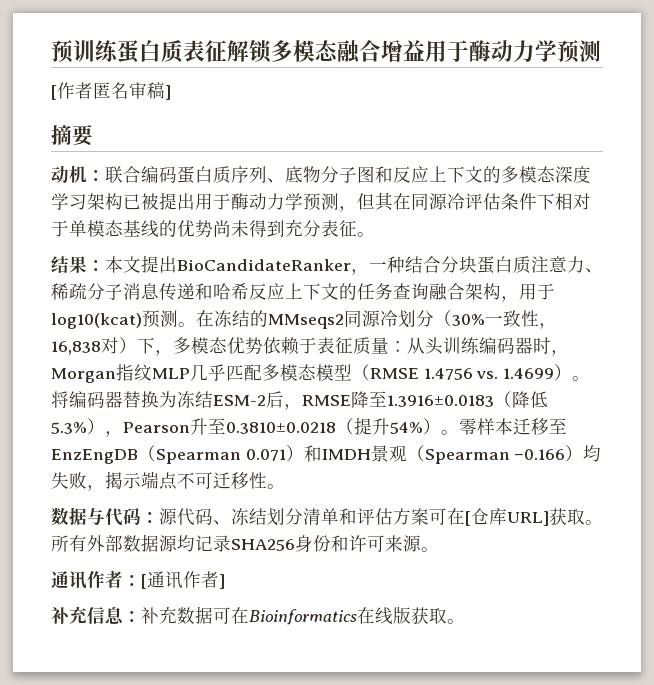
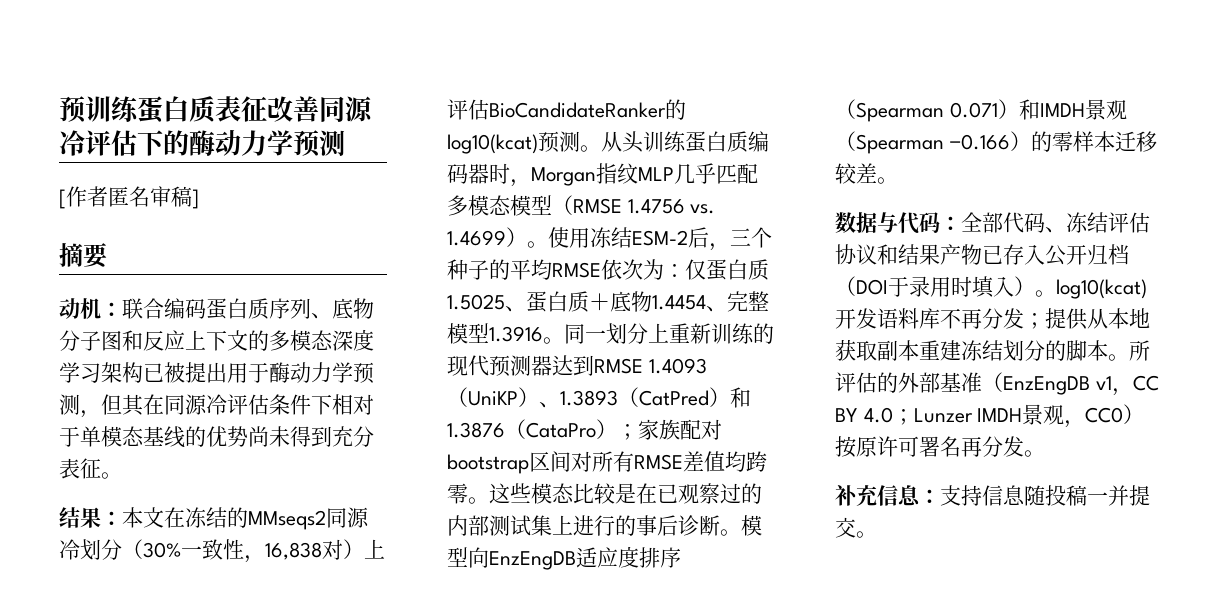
- 预训练蛋白质表征解锁多模态融合增益用于酶动力学预测
+ 预训练蛋白质表征改善同源冷评估下的酶动力学预测
- 结果：本文提出BioCandidateRanker，一种结合分块蛋白质注意力、稀疏分子消息传递和哈希反应上下文的任务查询融合架构，用于log10(kcat)预测。在冻结的MMseqs2同源冷划分（30%一致性，16,838对）下，多模态优势依赖于表征质量：从头训练编码器时，Morgan指纹MLP几乎匹配多模态模型（RMSE 1.4756 vs. 1.4699）。
+ 结果：本文在冻结的MMseqs2同源冷划分（30%一致性，16,838对）上评估BioCandidateRanker的log10(kcat)预测。从头训练蛋白质编码器时，Morgan指纹MLP几乎匹配多模态模型（RMSE 1.4756 vs. 1.4699）。
- 将编码器替换为冻结ESM-2后，RMSE降至1.3916±0.0183（降低5.3%），Pearson升至0.3810±0.0218（提升54%）。零样本迁移至EnzEngDB（Spearman 0.071）和IMDH景观（Spearman −0.166）均失败，揭示端点不可迁移性。
+ 使用冻结ESM-2后，三个种子的平均RMSE依次为：仅蛋白质1.5025、蛋白质＋底物1.4454、完整模型1.3916。同一划分上重新训练的现代预测器达到RMSE 1.4093（UniKP）、1.3893（CatPred）和1.3876（CataPro）；家族配对bootstrap区间对所有RMSE差值均跨零。这些模态比较是在已观察过的内部测试集上进行的事后诊断。模型向EnzEngDB适应度排序（Spearman 0.071）和IMDH景观（Spearman −0.166）的零样本迁移较差。
- 数据与代码：源代码、冻结划分清单和评估方案可在[仓库URL]获取。所有外部数据源均记录SHA256身份和许可来源。
- 通讯作者：[通讯作者]
- 补充信息：补充数据可在Bioinformatics在线版获取。
+ 数据与代码：全部代码、冻结评估协议和结果产物已存入公开归档（DOI于录用时填入）。log10(kcat)开发语料库不再分发；提供从本地获取副本重建冻结划分的脚本。所评估的外部基准（EnzEngDB v1，CC BY 4.0；Lunzer IMDH景观，CC0）按原许可署名再分发。
+ 补充信息：支持信息随投稿一并提交。

